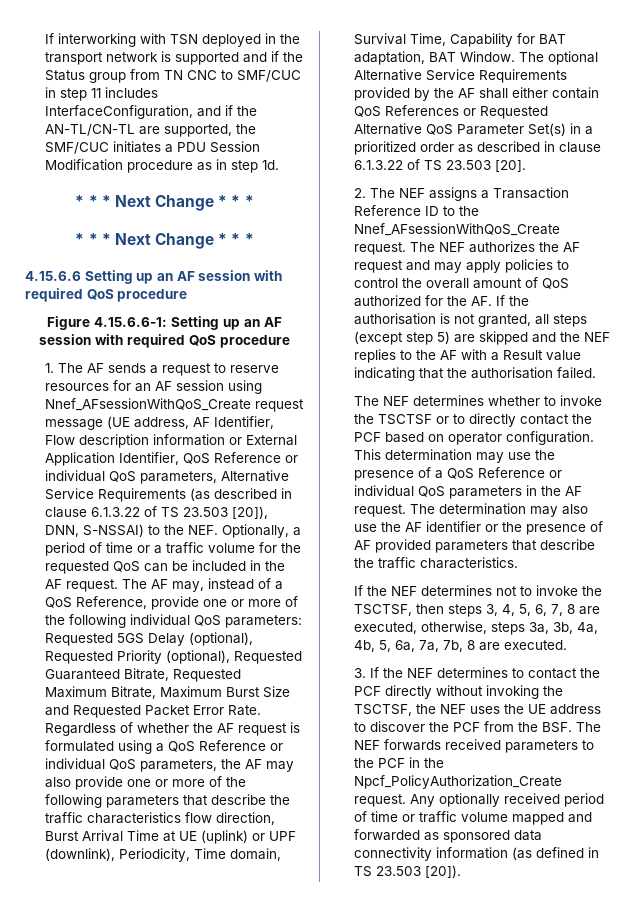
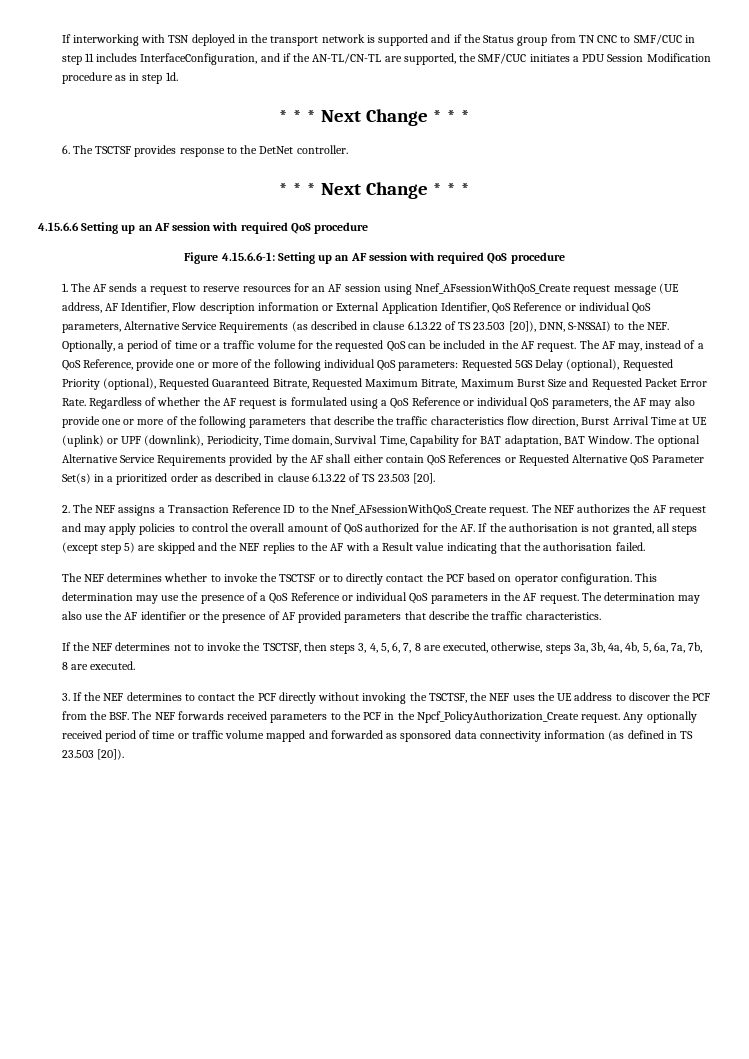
+ 6. The TSCTSF provides response to the DetNet controller.

